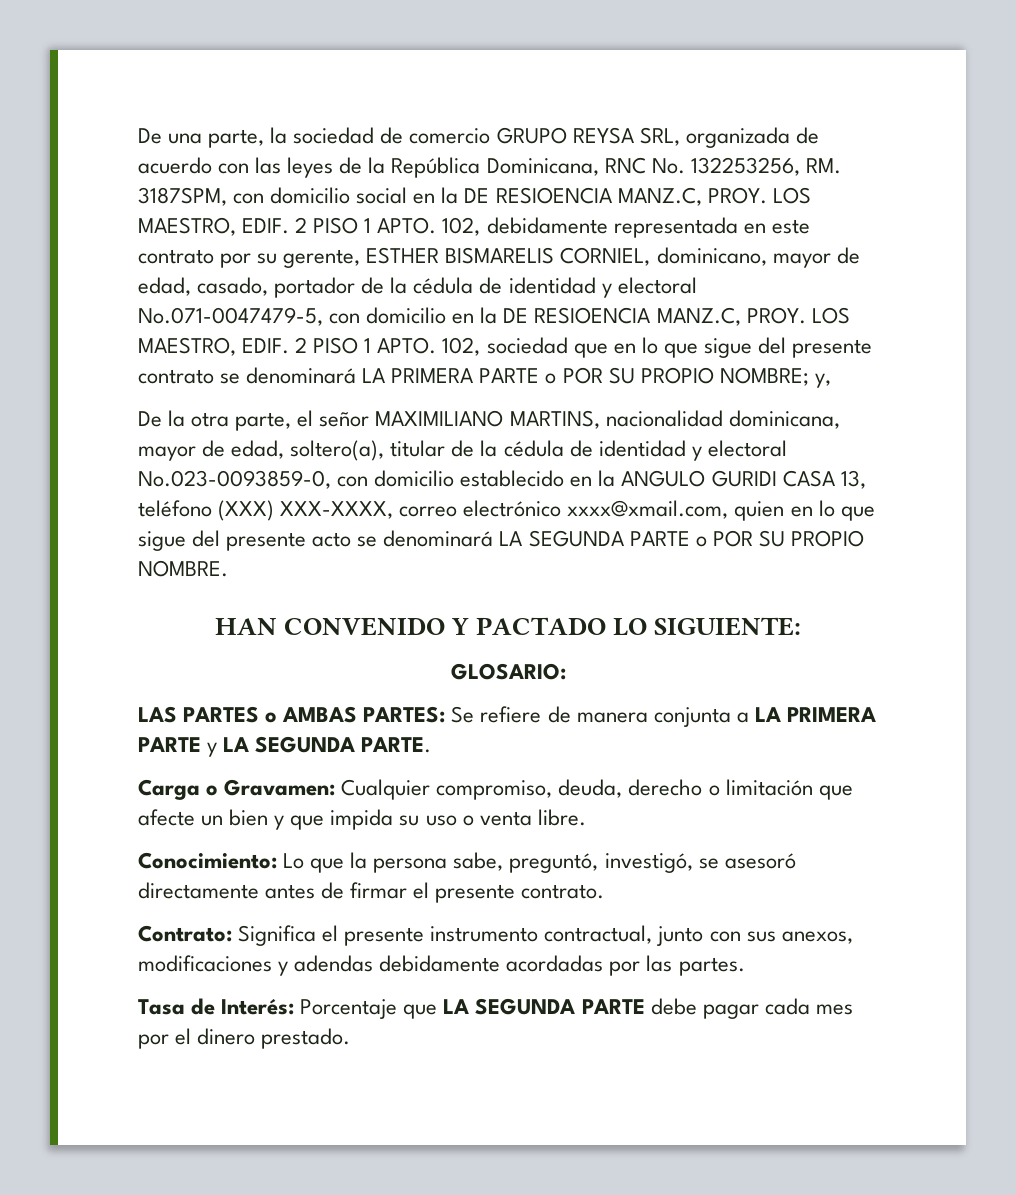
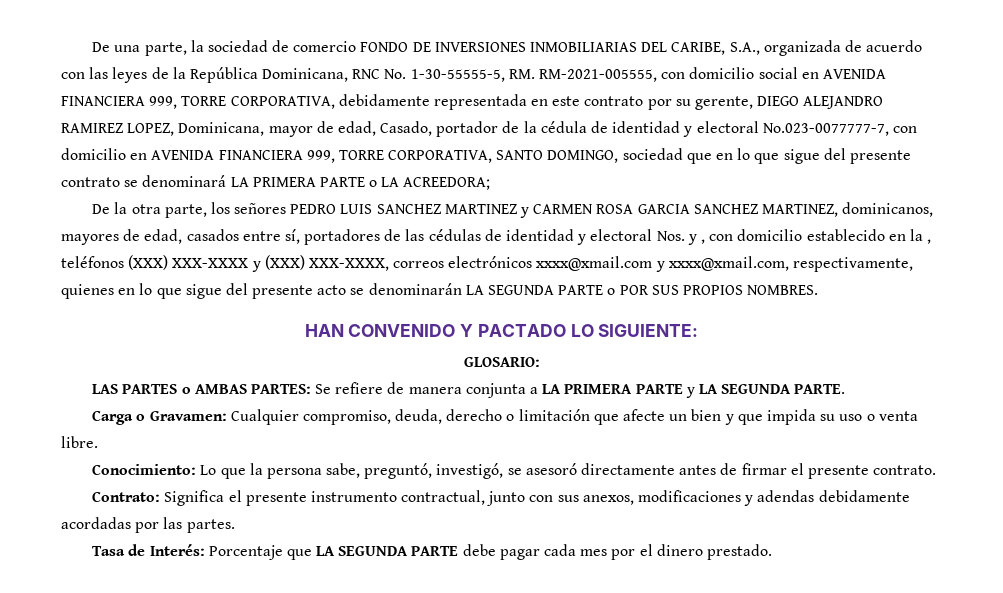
- De una parte, la sociedad de comercio GRUPO REYSA SRL, organizada de acuerdo con las leyes de la República Dominicana, RNC No. 132253256, RM. 3187SPM, con domicilio social en la DE RESIOENCIA MANZ.C, PROY. LOS MAESTRO, EDIF. 2 PISO 1 APTO. 102, debidamente representada en este contrato por su gerente, ESTHER BISMARELIS CORNIEL, dominicano, mayor de edad, casado, portador de la cédula de identidad y electoral No.071-0047479-5, con domicilio en la DE RESIOENCIA MANZ.C, PROY. LOS MAESTRO, EDIF. 2 PISO 1 APTO. 102, sociedad que en lo que sigue del presente contrato se denominará LA PRIMERA PARTE o POR SU PROPIO NOMBRE; y,
+ De una parte, la sociedad de comercio FONDO DE INVERSIONES INMOBILIARIAS DEL CARIBE, S.A., organizada de acuerdo con las leyes de la República Dominicana, RNC No. 1-30-55555-5, RM. RM-2021-005555, con domicilio social en AVENIDA FINANCIERA 999, TORRE CORPORATIVA, debidamente representada en este contrato por su gerente, DIEGO ALEJANDRO RAMIREZ LOPEZ, Dominicana, mayor de edad, Casado, portador de la cédula de identidad y electoral No.023-0077777-7, con domicilio en AVENIDA FINANCIERA 999, TORRE CORPORATIVA, SANTO DOMINGO, sociedad que en lo que sigue del presente contrato se denominará LA PRIMERA PARTE o LA ACREEDORA;
- De la otra parte, el señor MAXIMILIANO MARTINS, nacionalidad dominicana, mayor de edad, soltero(a), titular de la cédula de identidad y electoral No.023-0093859-0, con domicilio establecido en la ANGULO GURIDI CASA 13, teléfono (XXX) XXX-XXXX, correo electrónico xxxx@xmail.com, quien en lo que sigue del presente acto se denominará LA SEGUNDA PARTE o POR SU PROPIO NOMBRE.
+ De la otra parte, los señores PEDRO LUIS SANCHEZ MARTINEZ y CARMEN ROSA GARCIA SANCHEZ MARTINEZ, dominicanos, mayores de edad, casados entre sí, portadores de las cédulas de identidad y electoral Nos. y , con domicilio establecido en la , teléfonos (XXX) XXX-XXXX y (XXX) XXX-XXXX, correos electrónicos xxxx@xmail.com y xxxx@xmail.com, respectivamente, quienes en lo que sigue del presente acto se denominarán LA SEGUNDA PARTE o POR SUS PROPIOS NOMBRES.

